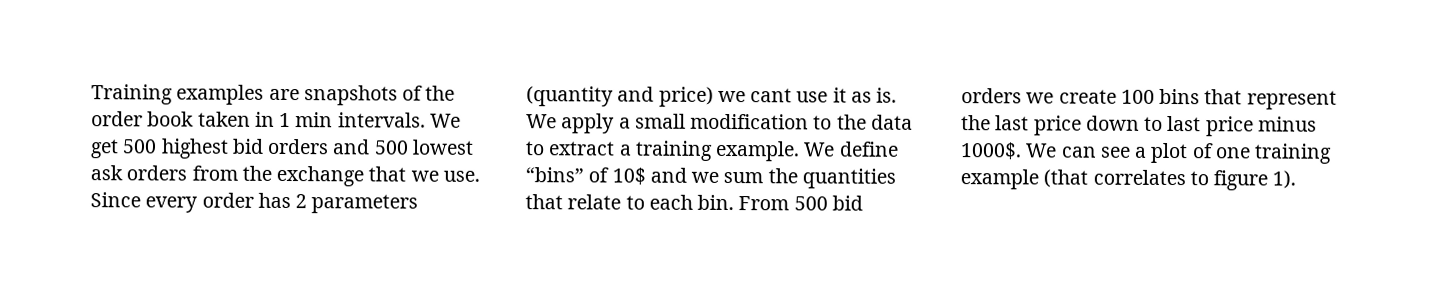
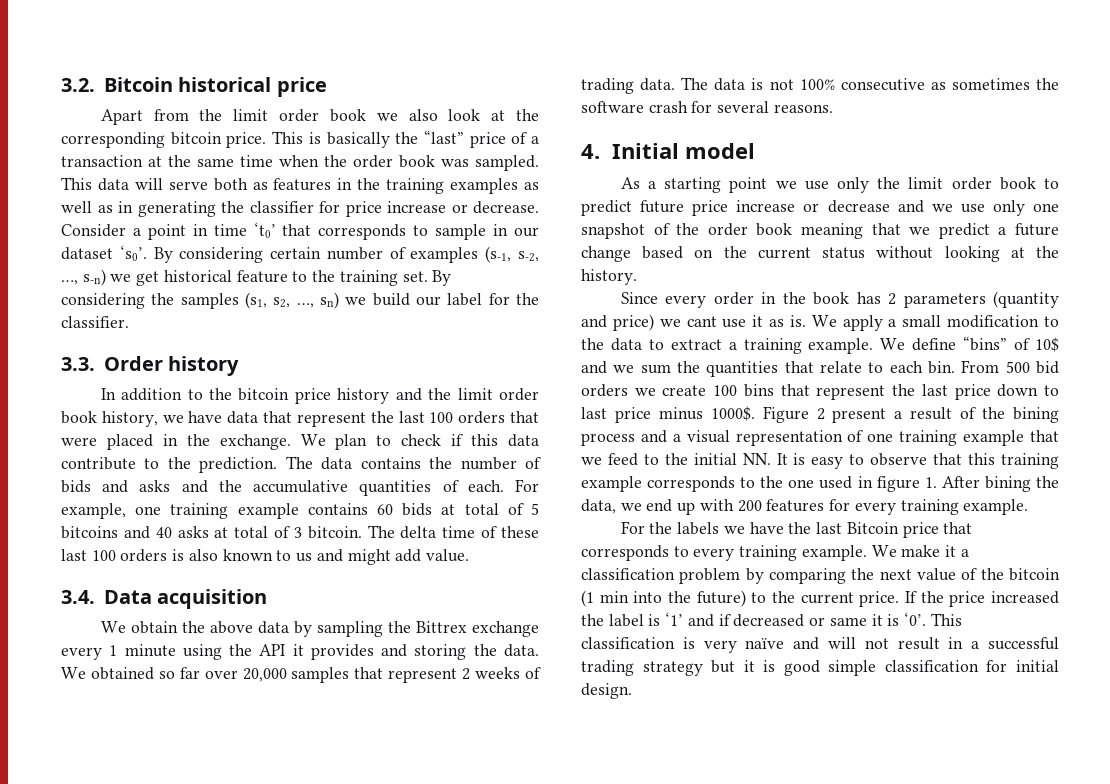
- Training examples are snapshots of the order book taken in 1 min intervals. We get 500 highest bid orders and 500 lowest ask orders from the exchange that we use. Since every order has 2 parameters (quantity and price) we cant use it as is.
+ 3.2. Bitcoin historical price
+ Apart from the limit order book we also look at the corresponding bitcoin price. This is basically the “last” price of a transaction at the same time when the order book was sampled. This data will serve both as features in the training examples as well as in generating the classifier for price increase or decrease. Consider a point in time ‘t0’ that corresponds to sample in our dataset ‘s0’. By considering certain number of examples (s-1, s-2, …, s-n) we get historical feature to the training set. By considering the samples (s1, s2, …, sn) we build our label for the classifier.
+ 3.3. Order history
+ In addition to the bitcoin price history and the limit order book history, we have data that represent the last 100 orders that were placed in the exchange. We plan to check if this data contribute to the prediction. The data contains the number of bids and asks and the accumulative quantities of each. For example, one training example contains 60 bids at total of 5 bitcoins and 40 asks at total of 3 bitcoin. The delta time of these last 100 orders is also known to us and might add value.
+ 3.4. Data acquisition
+ We obtain the above data by sampling the Bittrex exchange every 1 minute using the API it provides and storing the data. We obtained so far over 20,000 samples that represent 2 weeks of trading data. The data is not 100% consecutive as sometimes the software crash for several reasons.
+ 4. Initial model
+ As a starting point we use only the limit order book to predict future price increase or decrease and we use only one snapshot of the order book meaning that we predict a future change based on the current status without looking at the history.
+ Since every order in the book has 2 parameters (quantity and price) we cant use it as is.
- We can see a plot of one training example (that correlates to figure 1).
+ Figure 2 present a result of the bining process and a visual representation of one training example that we feed to the initial NN. It is easy to observe that this training example corresponds to the one used in figure 1. After bining the data, we end up with 200 features for every training example.
+ For the labels we have the last Bitcoin price that corresponds to every training example. We make it a classification problem by comparing the next value of the bitcoin (1 min into the future) to the current price. If the price increased the label is ‘1’ and if decreased or same it is ‘0’. This classification is very naïve and will not result in a successful trading strategy but it is good simple classification for initial design.

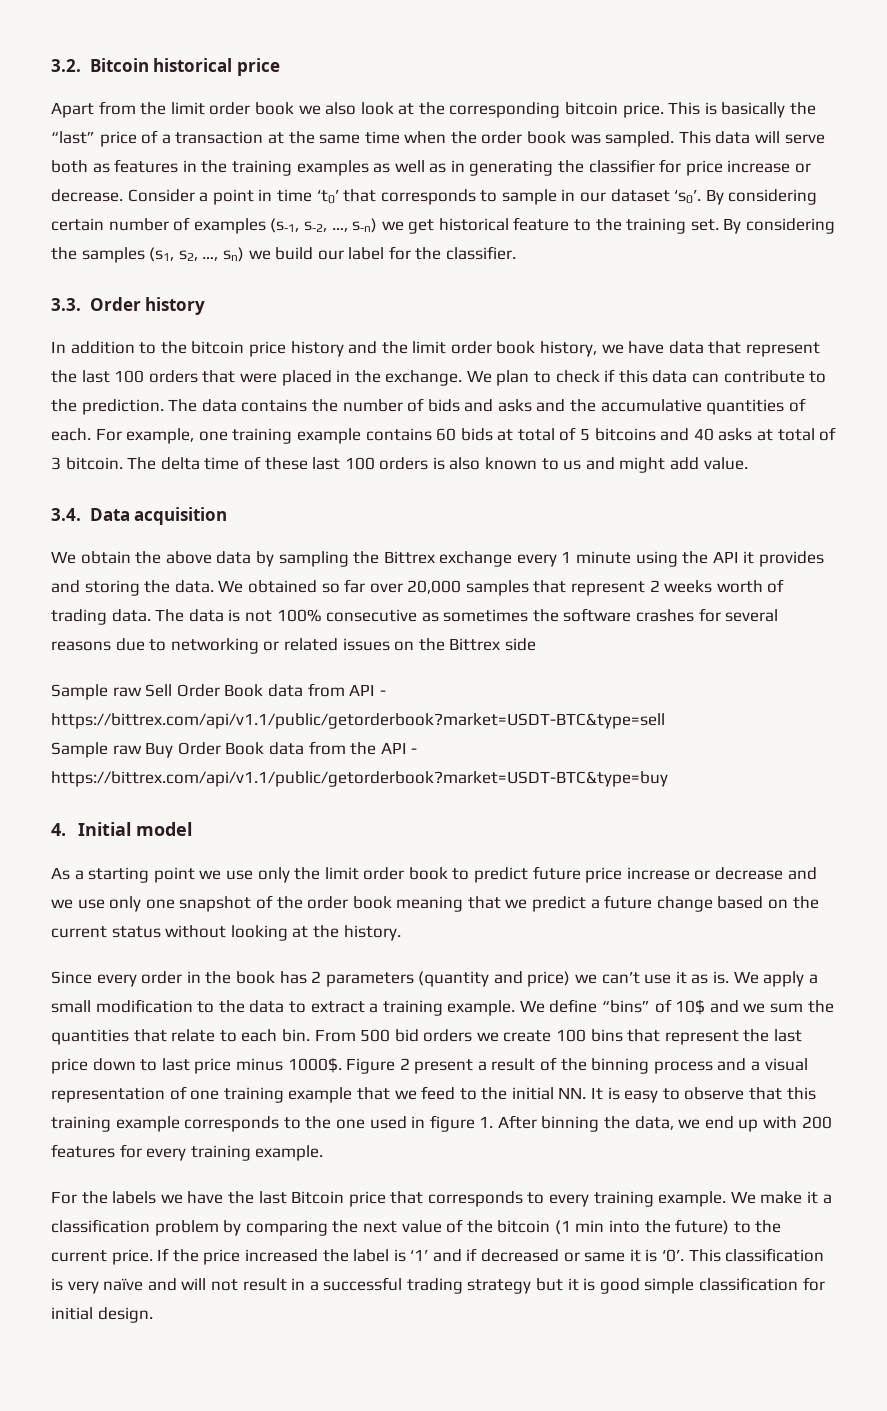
- We plan to check if this data contribute to the prediction.
+ We plan to check if this data can contribute to the prediction.
- We obtained so far over 20,000 samples that represent 2 weeks of trading data.
+ We obtained so far over 20,000 samples that represent 2 weeks worth of trading data.
- The data is not 100% consecutive as sometimes the software crash for several reasons.
+ The data is not 100% consecutive as sometimes the software crashes for several reasons due to networking or related issues on the Bittrex side
+ Sample raw Sell Order Book data from API - https://bittrex.com/api/v1.1/public/getorderbook?market=USDT-BTC&type=sell
+ Sample raw Buy Order Book data from the API - https://bittrex.com/api/v1.1/public/getorderbook?market=USDT-BTC&type=buy
- Since every order in the book has 2 parameters (quantity and price) we cant use it as is.
+ Since every order in the book has 2 parameters (quantity and price) we can’t use it as is.
- Figure 2 present a result of the bining process and a visual representation of one training example that we feed to the initial NN. It is easy to observe that this training example corresponds to the one used in figure 1. After bining the data, we end up with 200 features for every training example.
+ Figure 2 present a result of the binning process and a visual representation of one training example that we feed to the initial NN. It is easy to observe that this training example corresponds to the one used in figure 1. After binning the data, we end up with 200 features for every training example.

